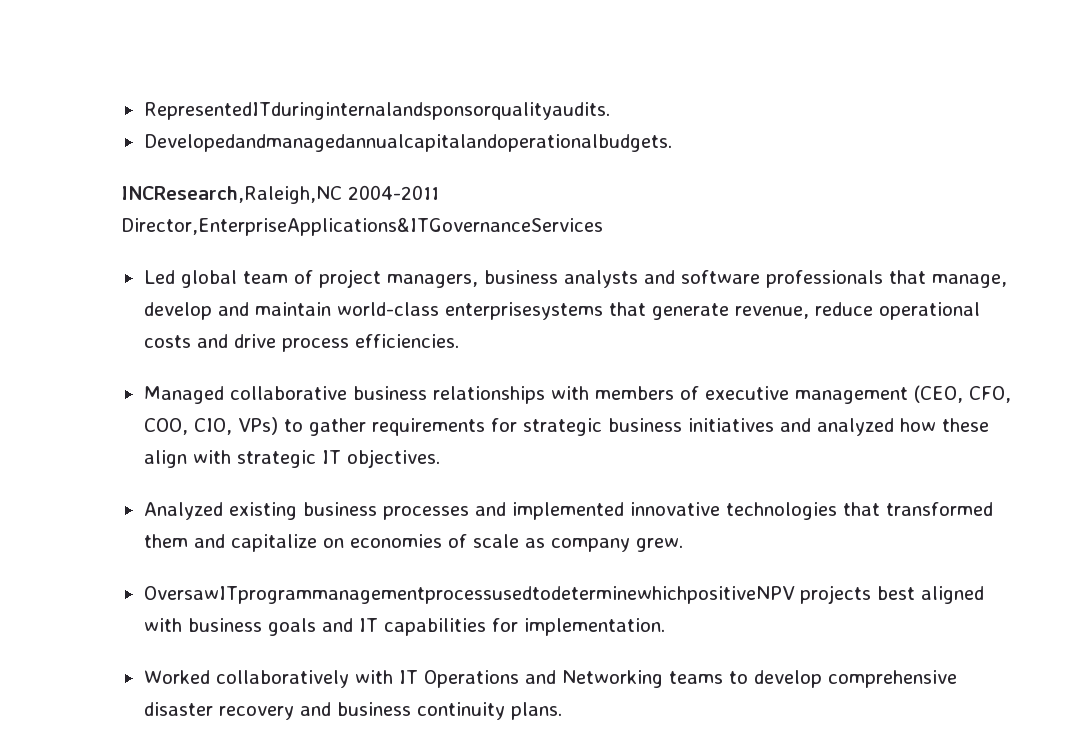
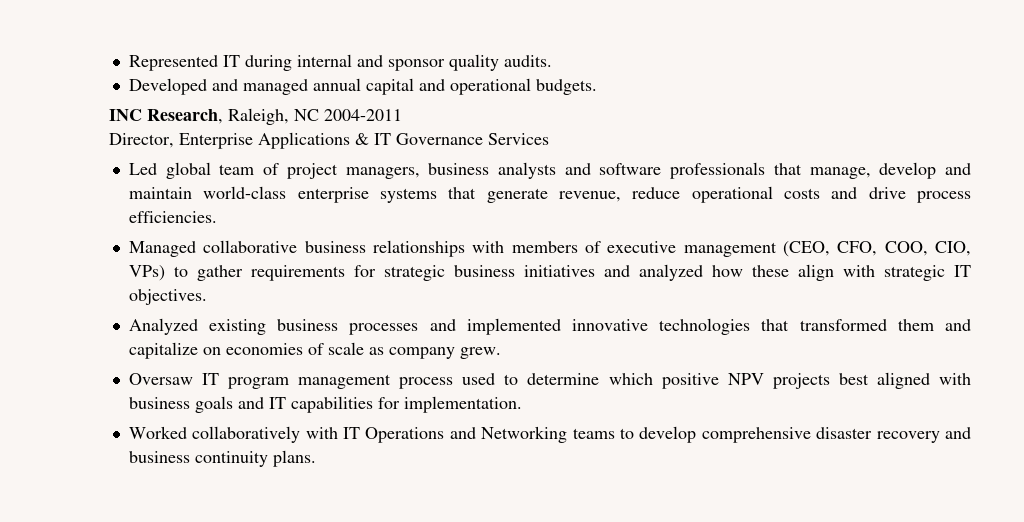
- RepresentedITduringinternalandsponsorqualityaudits.
- Developedandmanagedannualcapitalandoperationalbudgets.
- INCResearch,Raleigh,NC 2004-2011
- Director,EnterpriseApplications&ITGovernanceServices
+ Represented IT during internal and sponsor quality audits.
+ Developed and managed annual capital and operational budgets.
+ INC Research, Raleigh, NC 2004-2011
+ Director, Enterprise Applications & IT Governance Services
- Led global team of project managers, business analysts and software professionals that manage, develop and maintain world-class enterprisesystems that generate revenue, reduce operational costs and drive process efficiencies.
+ Led global team of project managers, business analysts and software professionals that manage, develop and maintain world-class enterprise systems that generate revenue, reduce operational costs and drive process efficiencies.
- OversawITprogrammanagementprocessusedtodeterminewhichpositiveNPV projects best aligned with business goals and IT capabilities for implementation.
+ Oversaw IT program management process used to determine which positive NPV projects best aligned with business goals and IT capabilities for implementation.

